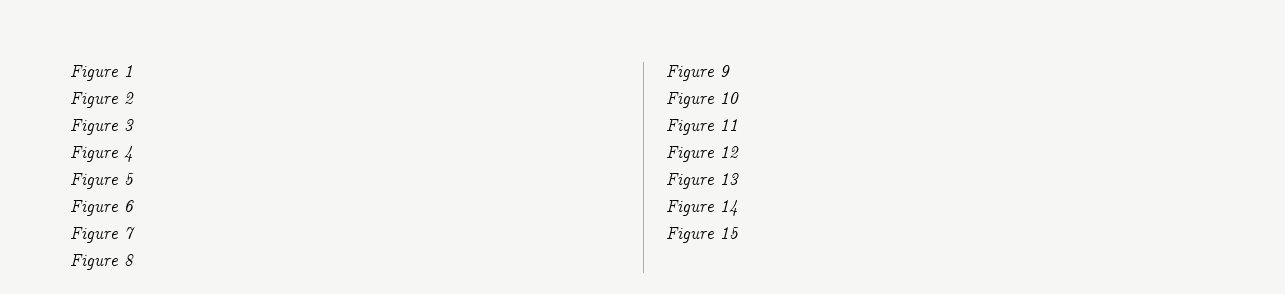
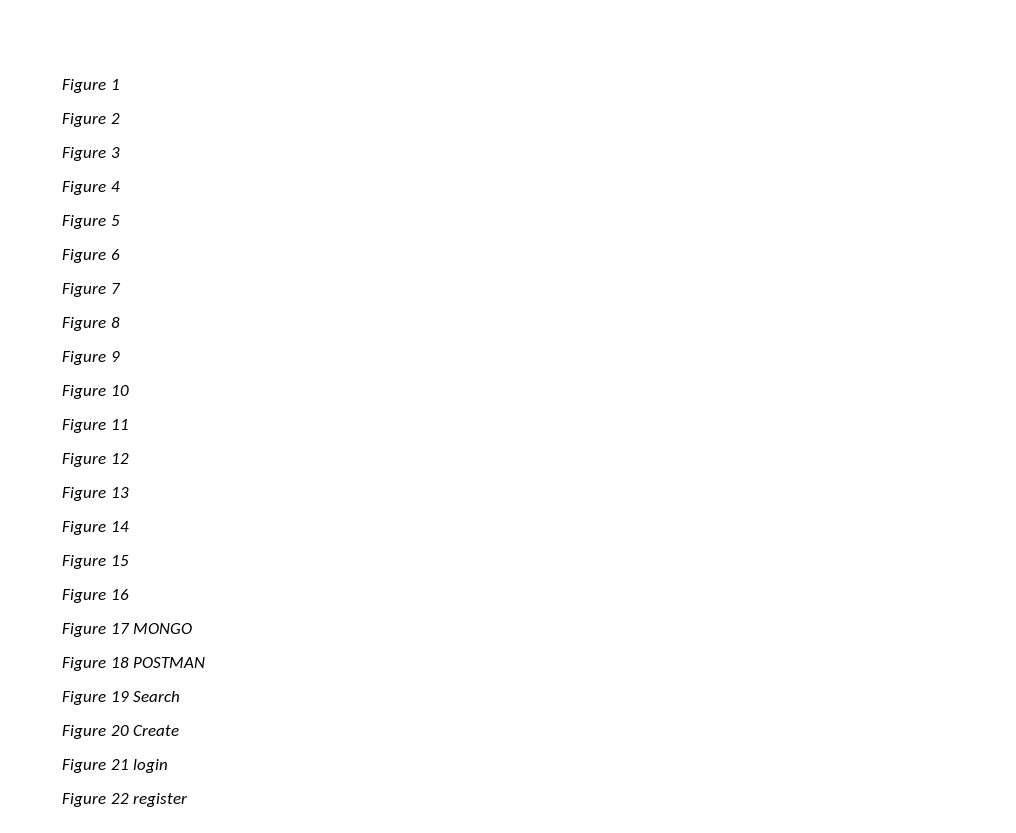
+ Figure 16
+ Figure 17 MONGO
+ Figure 18 POSTMAN
+ Figure 19 Search
+ Figure 20 Create
+ Figure 21 login
+ Figure 22 register

